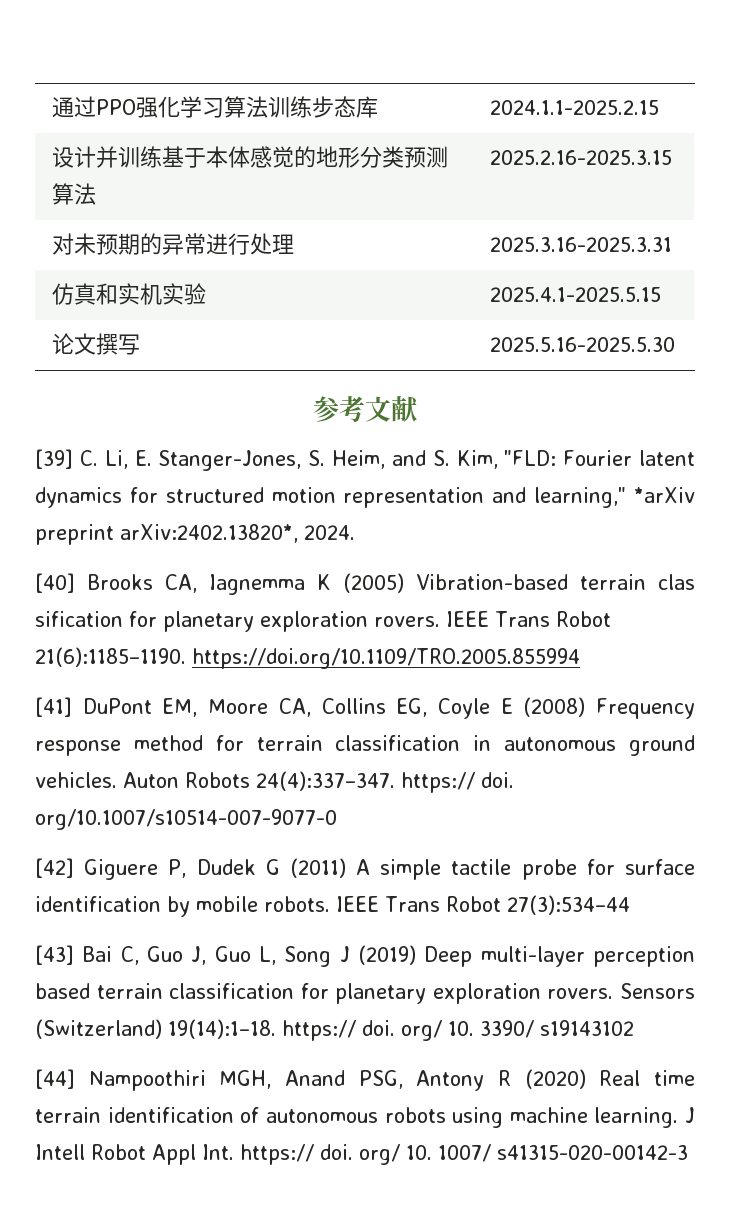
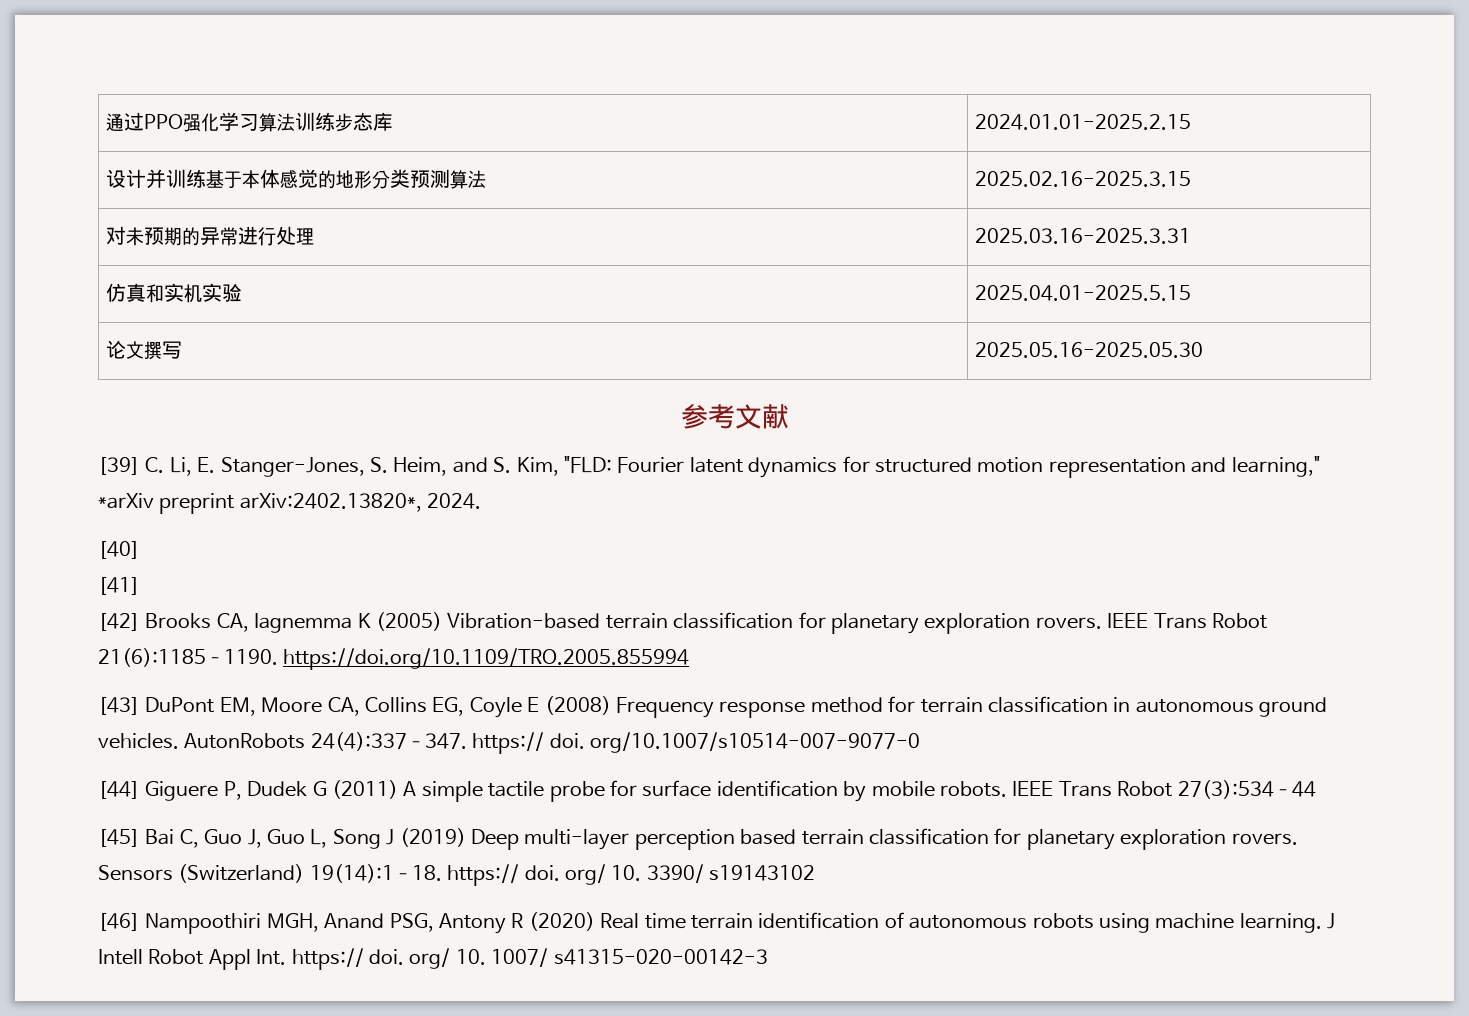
- 通过PPO强化学习算法训练步态库 | 2024.1.1-2025.2.15
+ 通过PPO强化学习算法训练步态库 | 2024.01.01-2025.2.15
- 设计并训练基于本体感觉的地形分类预测算法 | 2025.2.16-2025.3.15
+ 设计并训练基于本体感觉的地形分类预测算法 | 2025.02.16-2025.3.15
- 对未预期的异常进行处理 | 2025.3.16-2025.3.31
+ 对未预期的异常进行处理 | 2025.03.16-2025.3.31
- 仿真和实机实验 | 2025.4.1-2025.5.15
+ 仿真和实机实验 | 2025.04.01-2025.5.15
- 论文撰写 | 2025.5.16-2025.5.30
+ 论文撰写 | 2025.05.16-2025.05.30
- [40] Brooks CA, Iagnemma K (2005) Vibration-based terrain clas sification for planetary exploration rovers.
+ [40]
+ [41]
+ [42] Brooks CA, Iagnemma K (2005) Vibration-based terrain classification for planetary exploration rovers.
- [41] DuPont EM, Moore CA, Collins EG, Coyle E (2008) Frequency response method for terrain classification in autonomous ground vehicles.
+ [43] DuPont EM, Moore CA, Collins EG, Coyle E (2008) Frequency response method for terrain classification in autonomous ground vehicles.
- Auton Robots 24(4):337–347. https:// doi. org/10.1007/s10514-007-9077-0
+ AutonRobots 24(4):337–347. https:// doi. org/10.1007/s10514-007-9077-0
- [42] Giguere P, Dudek G (2011) A simple tactile probe for surface identification by mobile robots.
+ [44] Giguere P, Dudek G (2011) A simple tactile probe for surface identification by mobile robots.
- [43] Bai C, Guo J, Guo L, Song J (2019) Deep multi-layer perception based terrain classification for planetary exploration rovers.
+ [45] Bai C, Guo J, Guo L, Song J (2019) Deep multi-layer perception based terrain classification for planetary exploration rovers.
- [44] Nampoothiri MGH, Anand PSG, Antony R (2020) Real time terrain identification of autonomous robots using machine learning.
+ [46] Nampoothiri MGH, Anand PSG, Antony R (2020) Real time terrain identification of autonomous robots using machine learning.

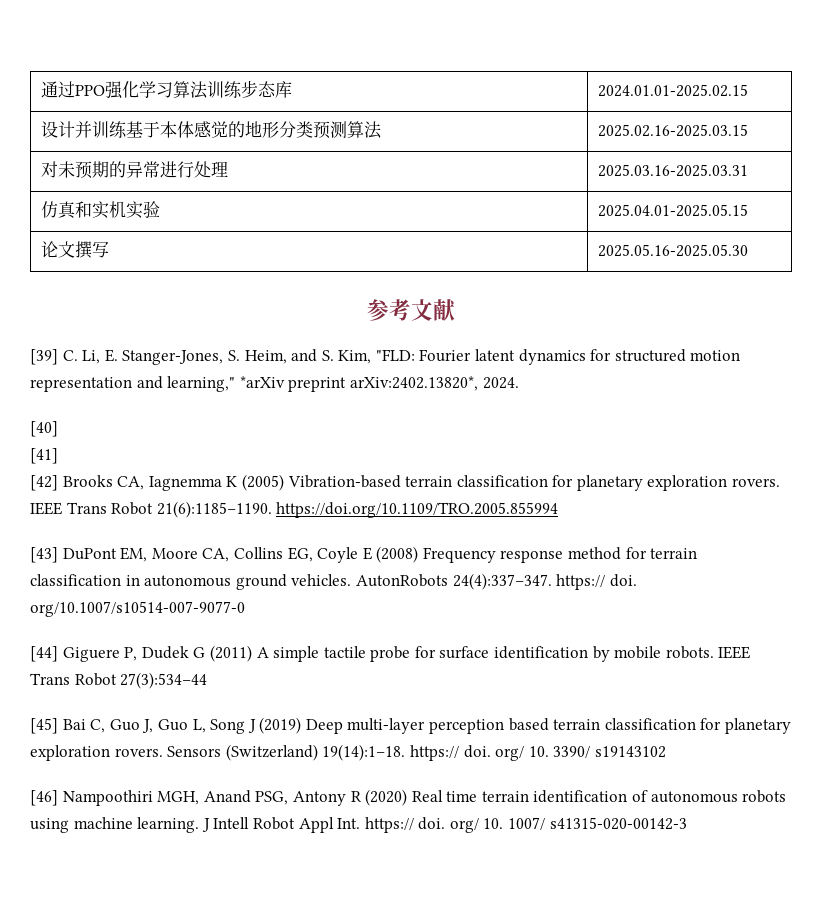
- 通过PPO强化学习算法训练步态库 | 2024.01.01-2025.2.15
+ 通过PPO强化学习算法训练步态库 | 2024.01.01-2025.02.15
- 设计并训练基于本体感觉的地形分类预测算法 | 2025.02.16-2025.3.15
+ 设计并训练基于本体感觉的地形分类预测算法 | 2025.02.16-2025.03.15
- 对未预期的异常进行处理 | 2025.03.16-2025.3.31
+ 对未预期的异常进行处理 | 2025.03.16-2025.03.31
- 仿真和实机实验 | 2025.04.01-2025.5.15
+ 仿真和实机实验 | 2025.04.01-2025.05.15

